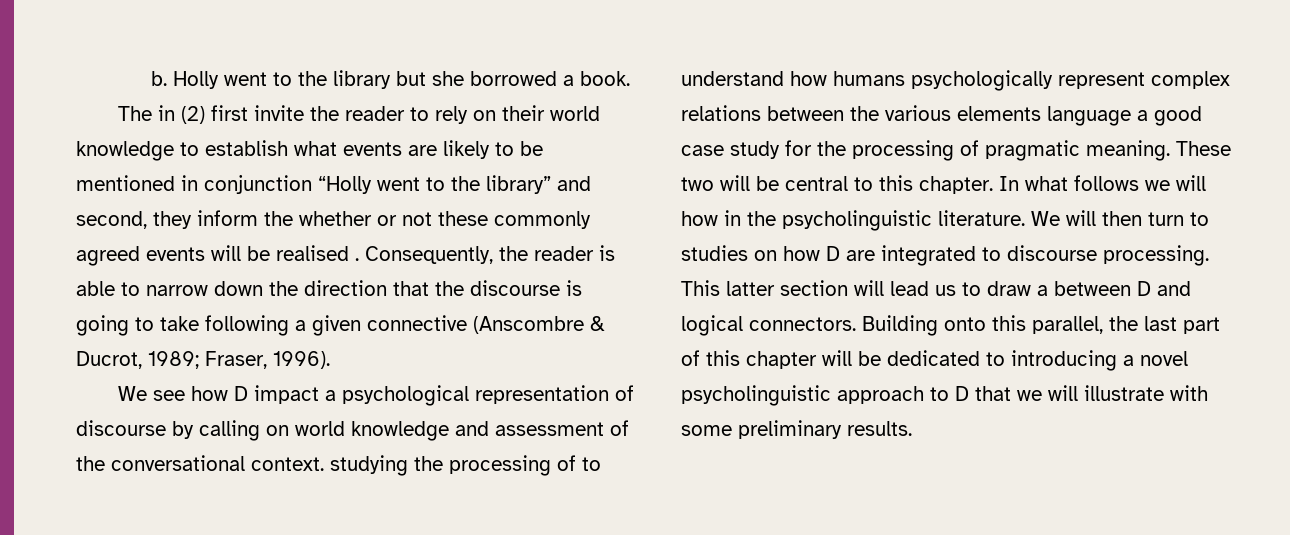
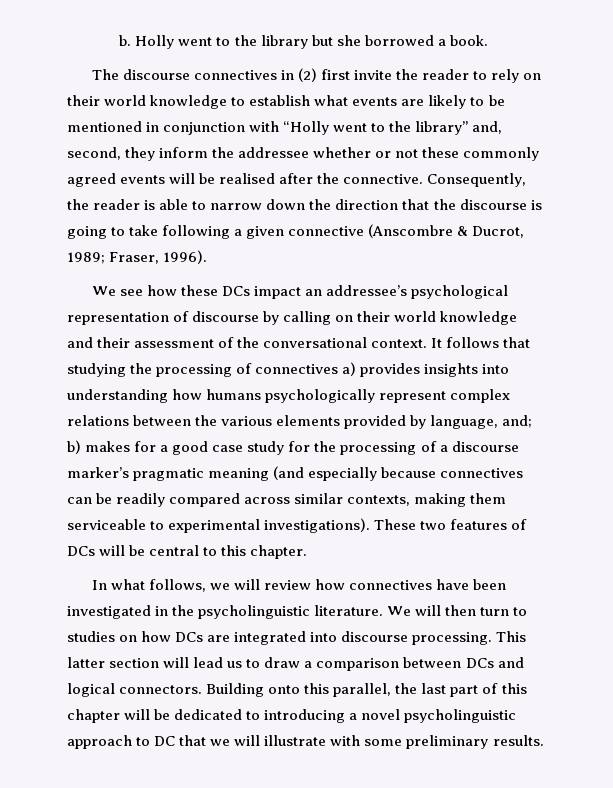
- The in (2) first invite the reader to rely on their world knowledge to establish what events are likely to be mentioned in conjunction “Holly went to the library” and second, they inform the whether or not these commonly agreed events will be realised .
+ The discourse connectives in (2) first invite the reader to rely on their world knowledge to establish what events are likely to be mentioned in conjunction with “Holly went to the library” and, second, they inform the addressee whether or not these commonly agreed events will be realised after the connective.
- We see how D impact a psychological representation of discourse by calling on world knowledge and assessment of the conversational context. studying the processing of to understand how humans psychologically represent complex relations between the various elements language a good case study for the processing of pragmatic meaning. These two will be central to this chapter. In what follows we will how in the psycholinguistic literature.
+ We see how these DCs impact an addressee’s psychological representation of discourse by calling on their world knowledge and their assessment of the conversational context. It follows that studying the processing of connectives a) provides insights into understanding how humans psychologically represent complex relations between the various elements provided by language, and; b) makes for a good case study for the processing of a discourse marker’s pragmatic meaning (and especially because connectives can be readily compared across similar contexts, making them serviceable to experimental investigations). These two features of DCs will be central to this chapter.
+ In what follows, we will review how connectives have been investigated in the psycholinguistic literature.
- We will then turn to studies on how D are integrated to discourse processing.
+ We will then turn to studies on how DCs are integrated into discourse processing.
- This latter section will lead us to draw a between D and logical connectors.
+ This latter section will lead us to draw a comparison between DCs and logical connectors.
- Building onto this parallel, the last part of this chapter will be dedicated to introducing a novel psycholinguistic approach to D that we will illustrate with some preliminary results.
+ Building onto this parallel, the last part of this chapter will be dedicated to introducing a novel psycholinguistic approach to DC that we will illustrate with some preliminary results.

